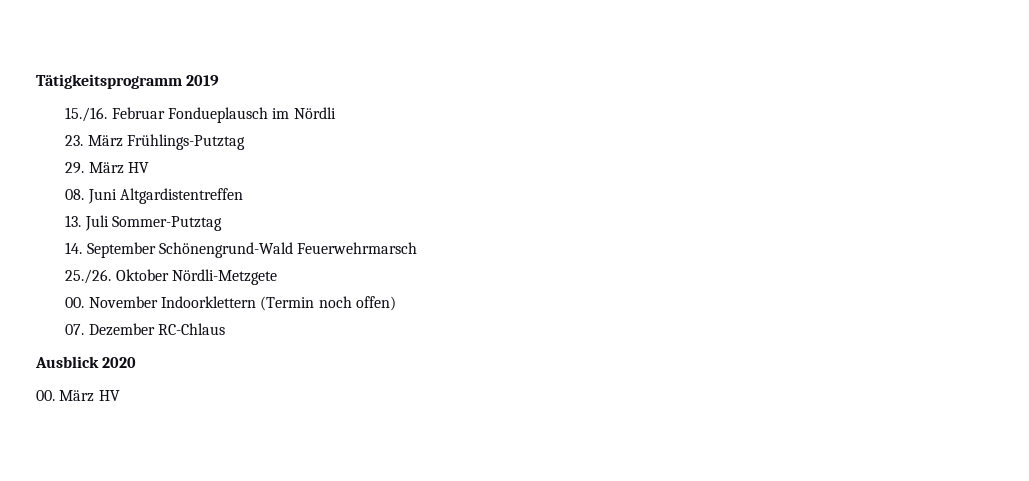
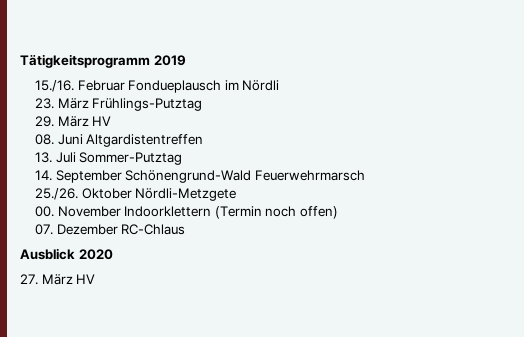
- 00. März HV
+ 27. März HV

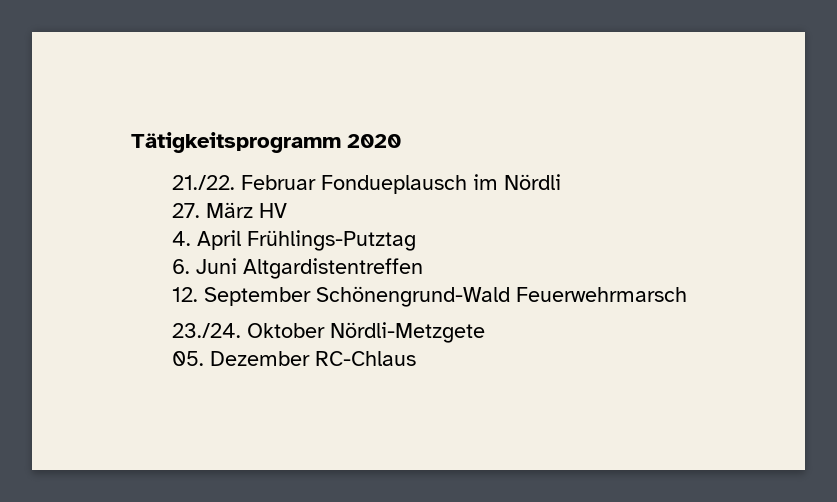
- Tätigkeitsprogramm 2019
- 15./16. Februar Fondueplausch im Nördli
+ Tätigkeitsprogramm 2020
+ 21./22. Februar Fondueplausch im Nördli
- 23. März Frühlings-Putztag
- 29. März HV
- 08. Juni Altgardistentreffen
- 13. Juli Sommer-Putztag
- 14. September Schönengrund-Wald Feuerwehrmarsch
+ 27. März HV
+ 4. April Frühlings-Putztag
+ 6. Juni Altgardistentreffen
+ 12. September Schönengrund-Wald Feuerwehrmarsch
- 25./26. Oktober Nördli-Metzgete
+ 23./24. Oktober Nördli-Metzgete
- 00. November Indoorklettern (Termin noch offen)
- 07. Dezember RC-Chlaus
- Ausblick 2020
- 27. März HV
+ 05. Dezember RC-Chlaus

